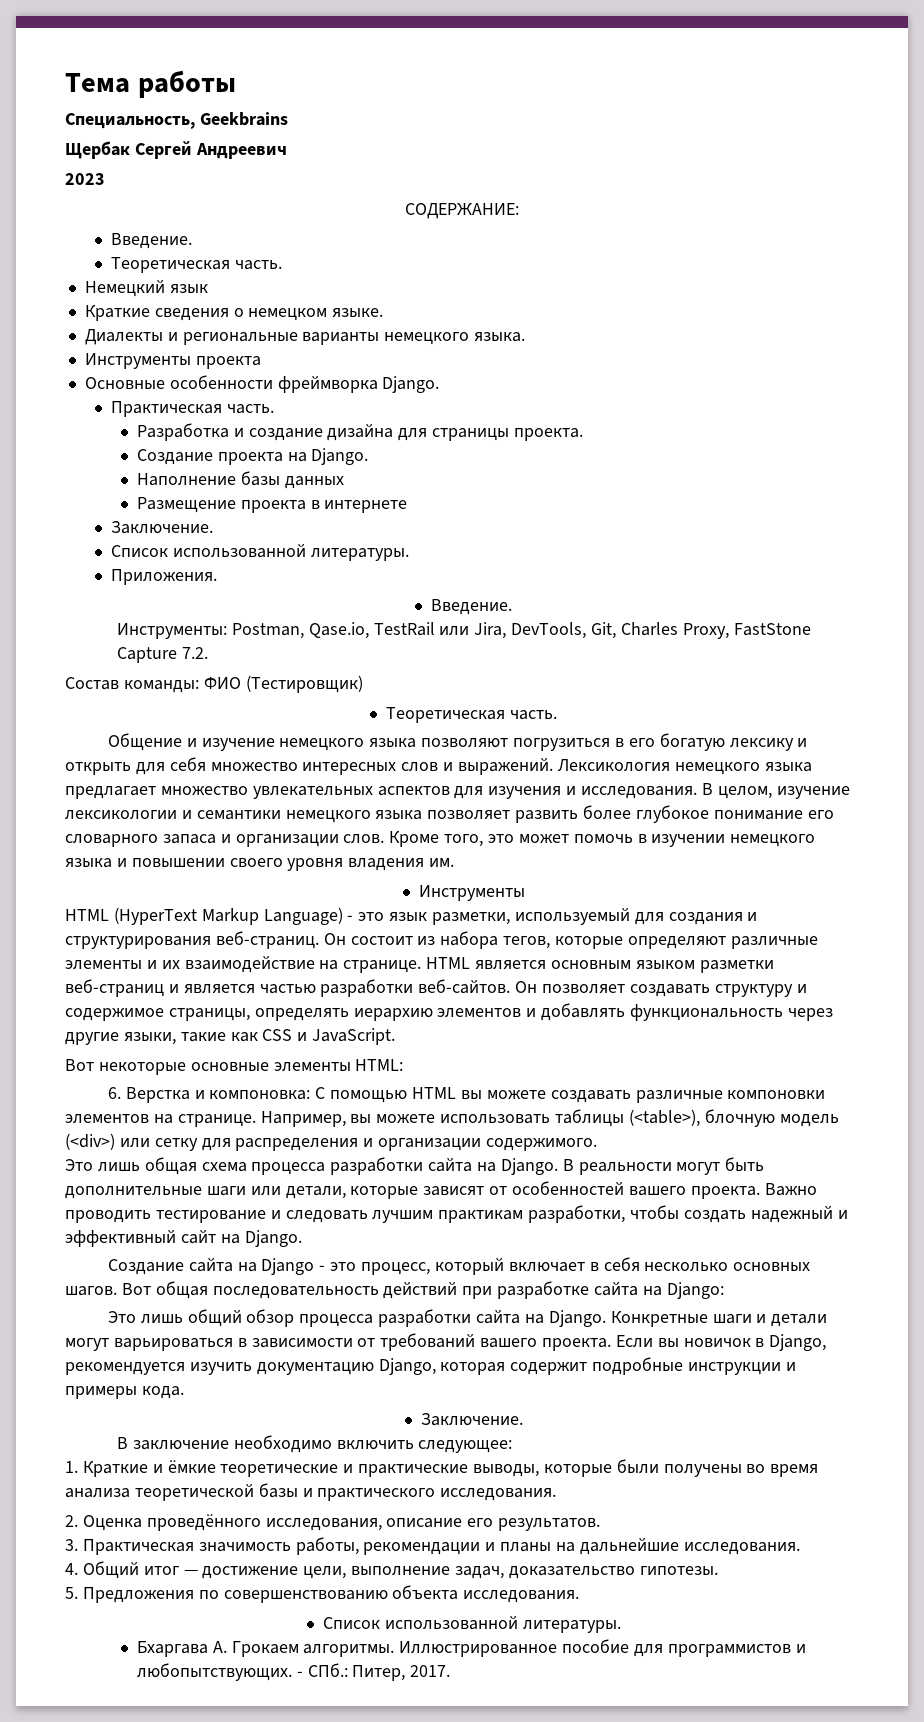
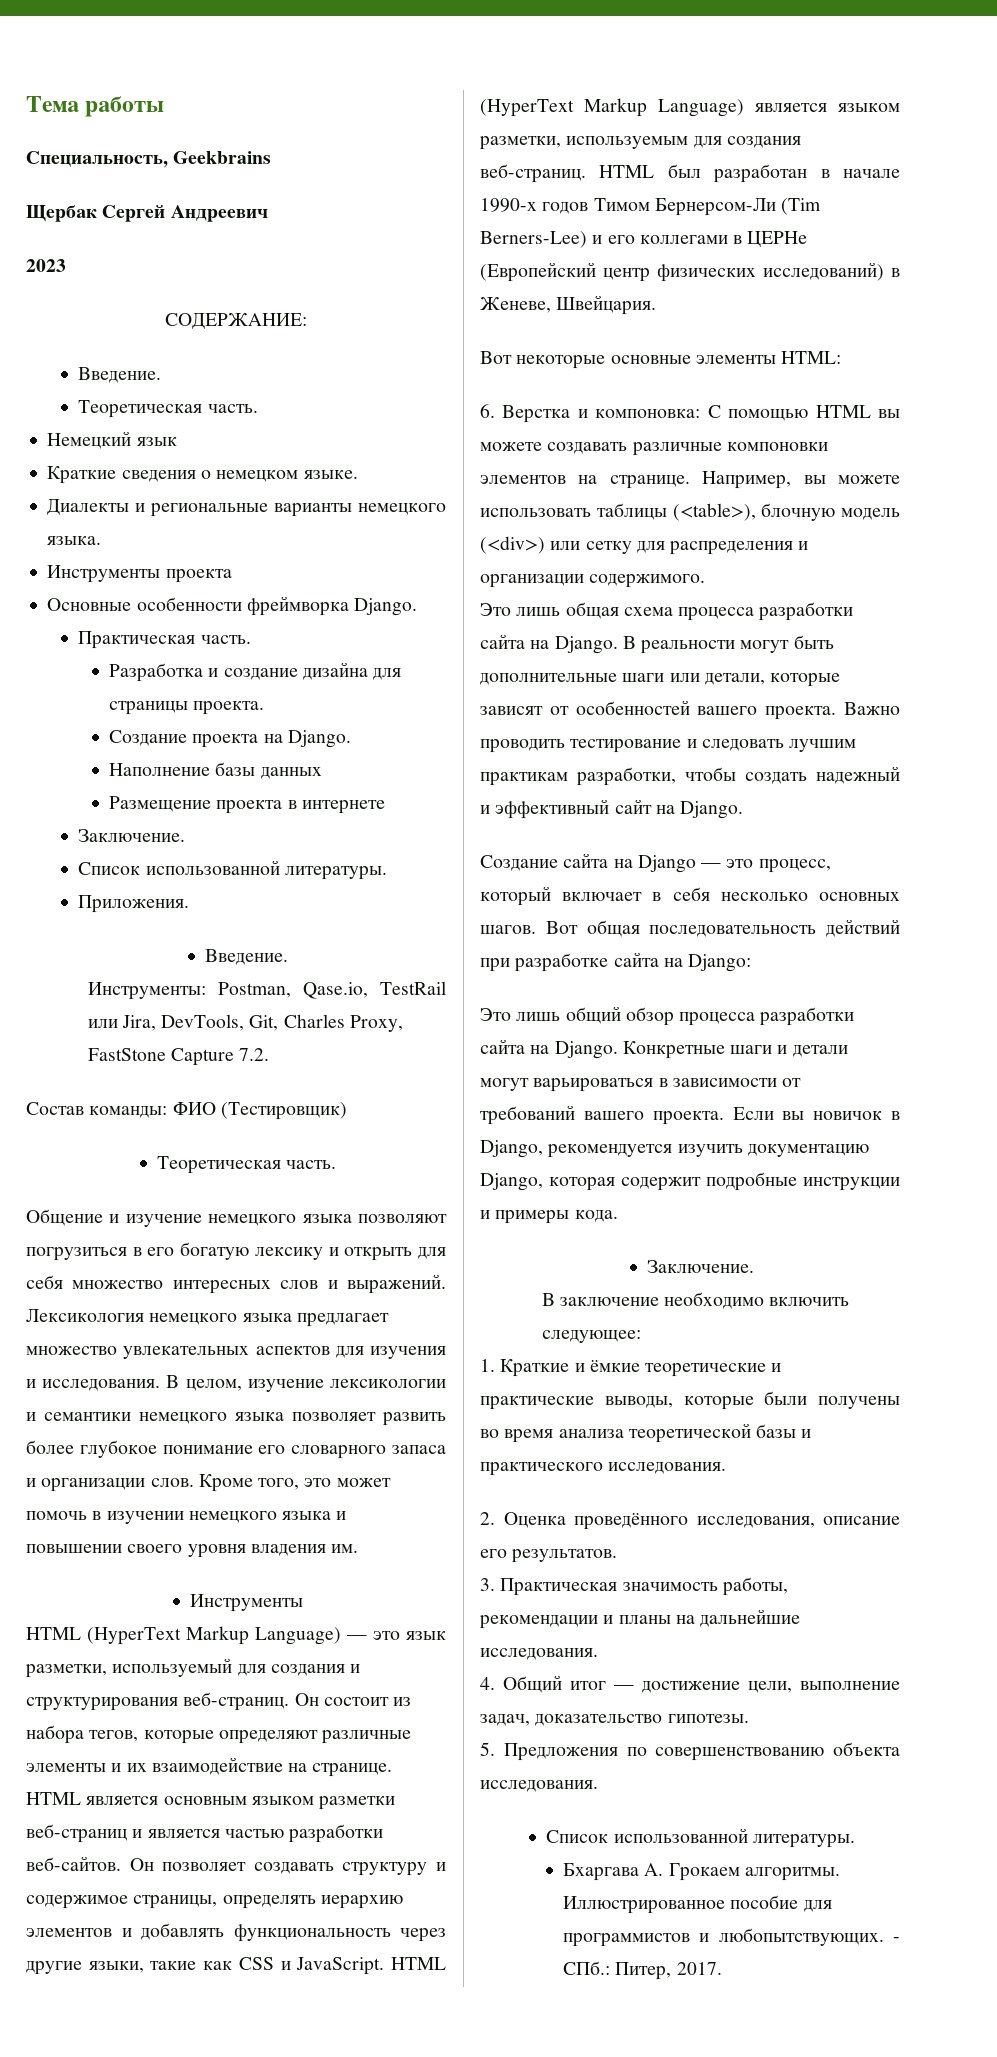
- HTML (HyperText Markup Language) - это язык разметки, используемый для создания и структурирования веб-страниц.
+ HTML (HyperText Markup Language) — это язык разметки, используемый для создания и структурирования веб-страниц.
+ HTML (HyperText Markup Language) является языком разметки, используемым для создания веб-страниц. HTML был разработан в начале 1990-х годов Тимом Бернерсом-Ли (Tim Berners-Lee) и его коллегами в ЦЕРНе (Европейский центр физических исследований) в Женеве, Швейцария.
- Создание сайта на Django - это процесс, который включает в себя несколько основных шагов.
+ Создание сайта на Django — это процесс, который включает в себя несколько основных шагов.

